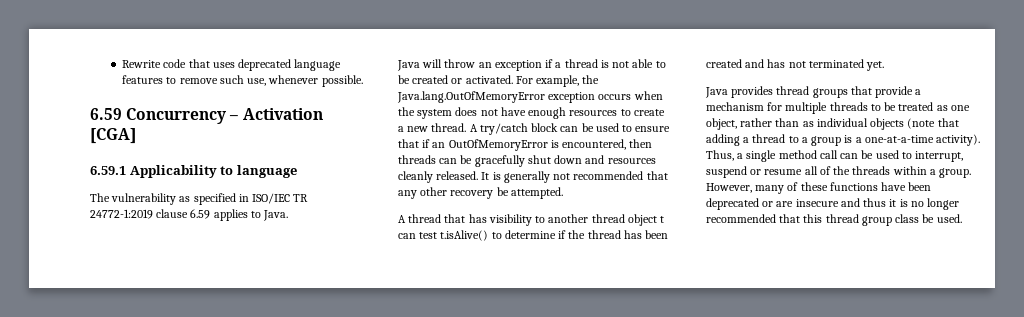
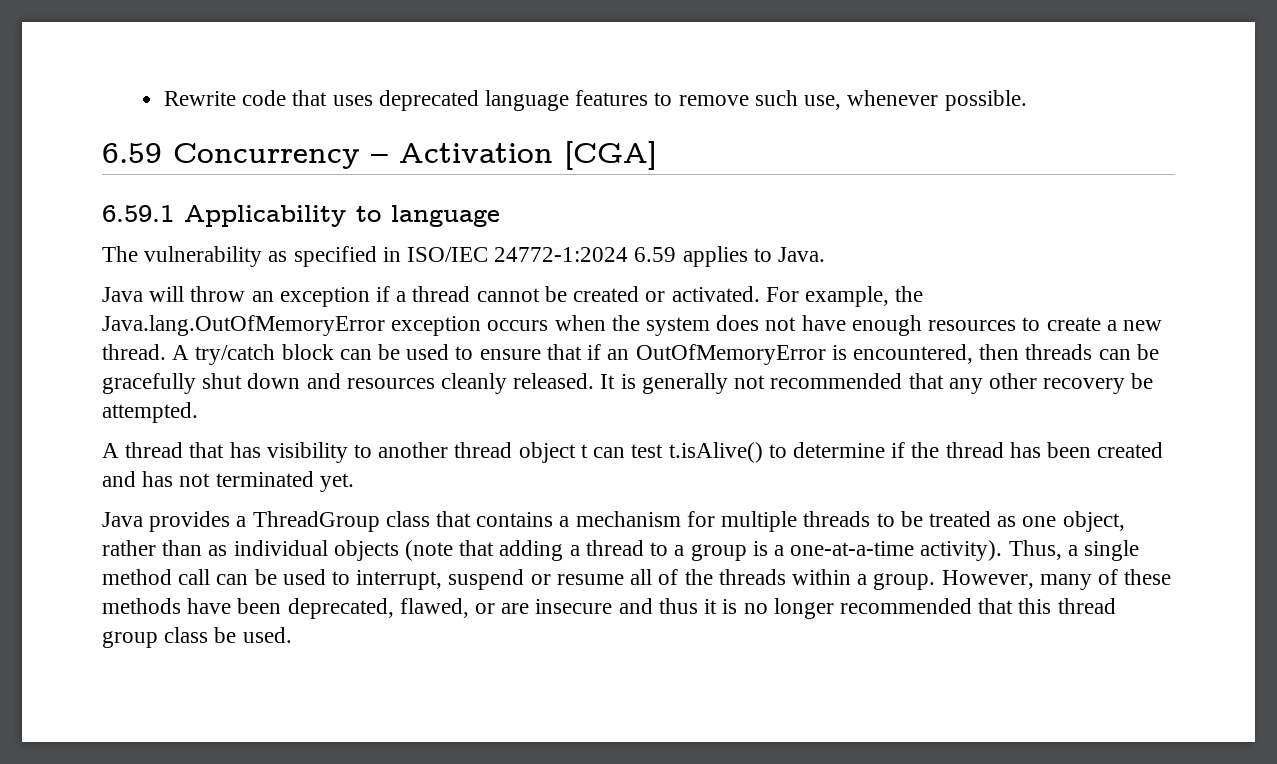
- The vulnerability as specified in ISO/IEC TR 24772-1:2019 clause 6.59 applies to Java.
+ The vulnerability as specified in ISO/IEC 24772-1:2024 6.59 applies to Java.
- Java will throw an exception if a thread is not able to be created or activated.
+ Java will throw an exception if a thread cannot be created or activated.
- Java provides thread groups that provide a mechanism for multiple threads to be treated as one object, rather than as individual objects (note that adding a thread to a group is a one-at-a-time activity).
+ Java provides a ThreadGroup class that contains a mechanism for multiple threads to be treated as one object, rather than as individual objects (note that adding a thread to a group is a one-at-a-time activity).
- However, many of these functions have been deprecated or are insecure and thus it is no longer recommended that this thread group class be used.
+ However, many of these methods have been deprecated, flawed, or are insecure and thus it is no longer recommended that this thread group class be used.

